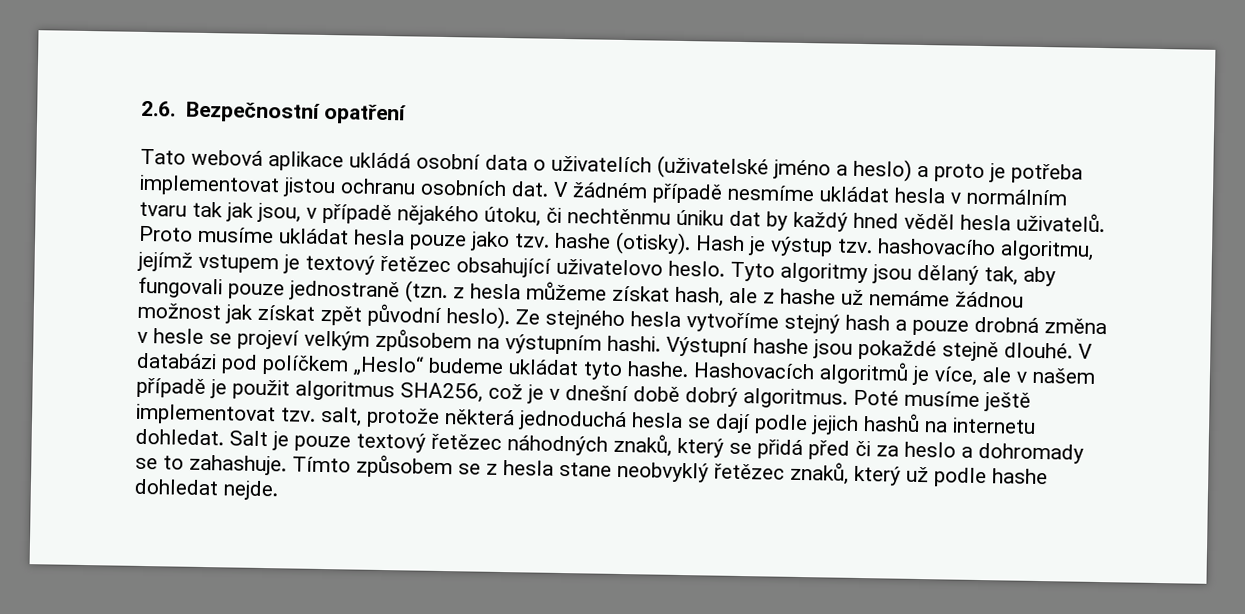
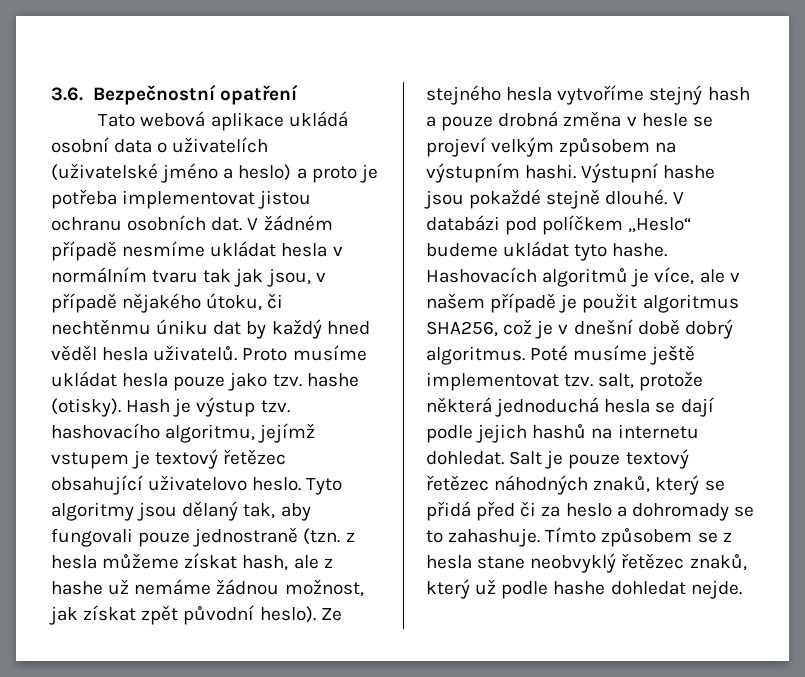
- 2.6. Bezpečnostní opatření
+ 3.6. Bezpečnostní opatření
- Tyto algoritmy jsou dělaný tak, aby fungovali pouze jednostraně (tzn. z hesla můžeme získat hash, ale z hashe už nemáme žádnou možnost jak získat zpět původní heslo).
+ Tyto algoritmy jsou dělaný tak, aby fungovali pouze jednostraně (tzn. z hesla můžeme získat hash, ale z hashe už nemáme žádnou možnost, jak získat zpět původní heslo).

